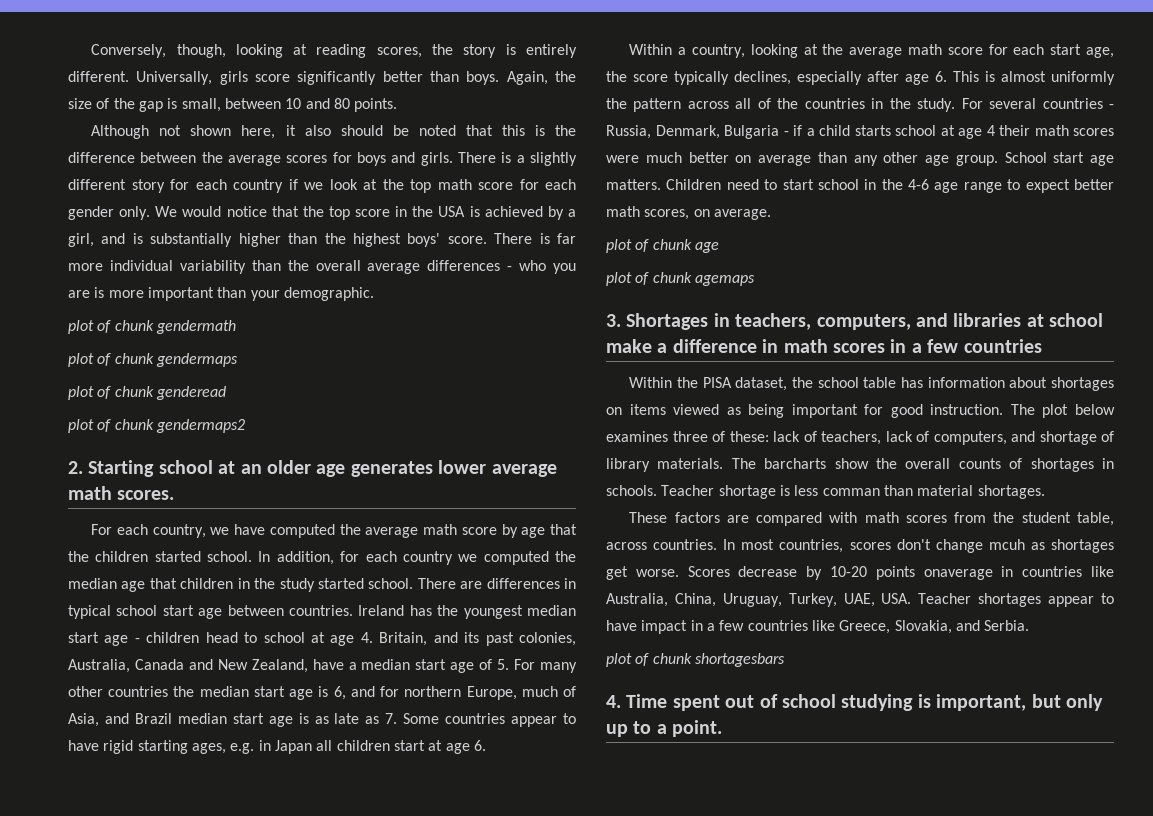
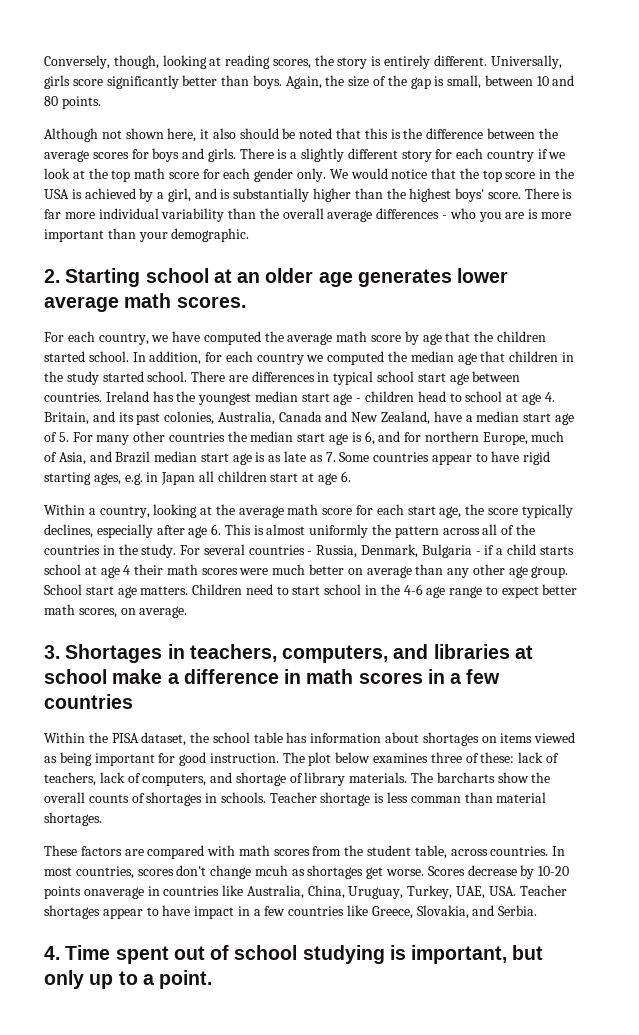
- plot of chunk gendermath
- plot of chunk gendermaps
- plot of chunk genderead
- plot of chunk gendermaps2
- plot of chunk age
- plot of chunk agemaps
- plot of chunk shortagesbars

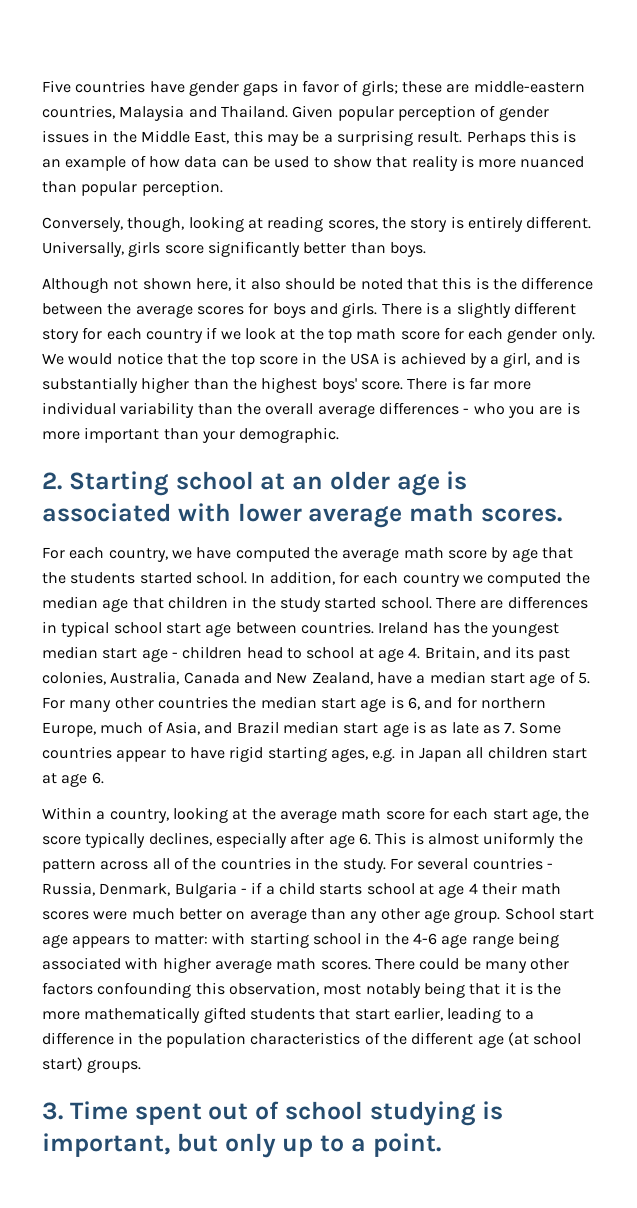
+ Five countries have gender gaps in favor of girls; these are middle-eastern countries, Malaysia and Thailand. Given popular perception of gender issues in the Middle East, this may be a surprising result. Perhaps this is an example of how data can be used to show that reality is more nuanced than popular perception.
- Again, the size of the gap is small, between 10 and 80 points.
- 2. Starting school at an older age generates lower average math scores.
+ 2. Starting school at an older age is associated with lower average math scores.
- For each country, we have computed the average math score by age that the children started school.
+ For each country, we have computed the average math score by age that the students started school.
- School start age matters. Children need to start school in the 4-6 age range to expect better math scores, on average.
- 3. Shortages in teachers, computers, and libraries at school make a difference in math scores in a few countries
- Within the PISA dataset, the school table has information about shortages on items viewed as being important for good instruction. The plot below examines three of these: lack of teachers, lack of computers, and shortage of library materials. The barcharts show the overall counts of shortages in schools. Teacher shortage is less comman than material shortages.
- These factors are compared with math scores from the student table, across countries. In most countries, scores don't change mcuh as shortages get worse. Scores decrease by 10-20 points onaverage in countries like Australia, China, Uruguay, Turkey, UAE, USA. Teacher shortages appear to have impact in a few countries like Greece, Slovakia, and Serbia.
- 4. Time spent out of school studying is important, but only up to a point.
+ School start age appears to matter: with starting school in the 4-6 age range being associated with higher average math scores. There could be many other factors confounding this observation, most notably being that it is the more mathematically gifted students that start earlier, leading to a difference in the population characteristics of the different age (at school start) groups.
+ 3. Time spent out of school studying is important, but only up to a point.

